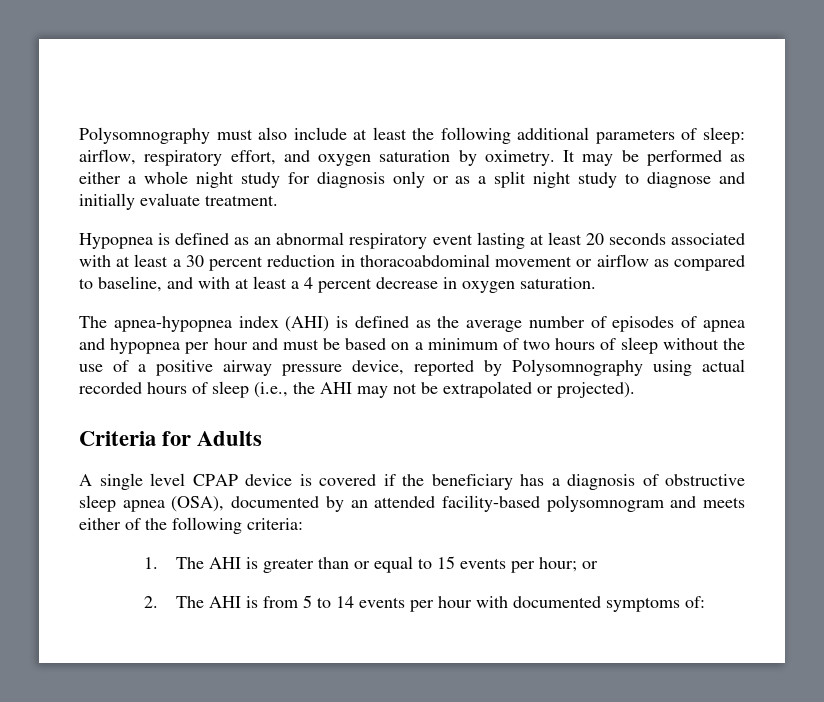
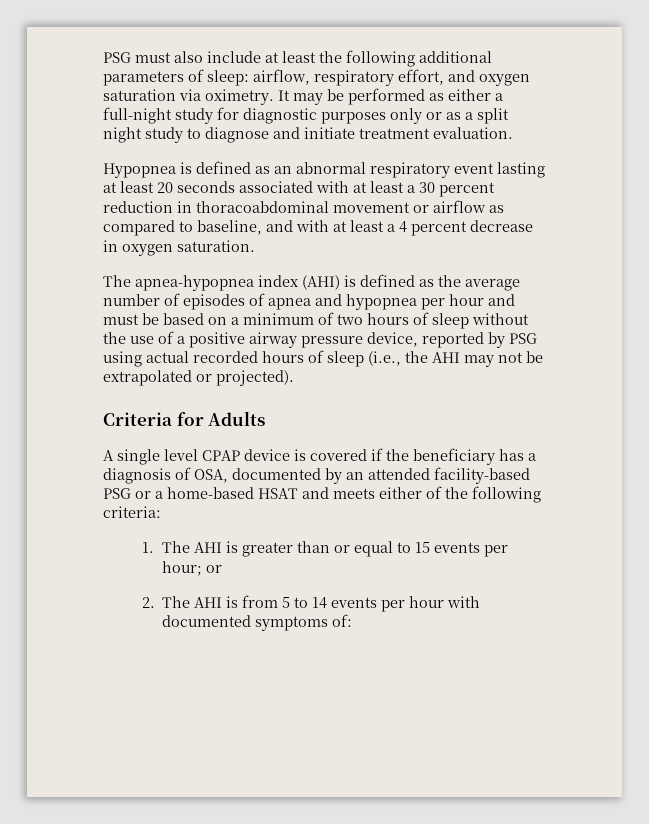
- Polysomnography must also include at least the following additional parameters of sleep: airflow, respiratory effort, and oxygen saturation by oximetry.
+ PSG must also include at least the following additional parameters of sleep: airflow, respiratory effort, and oxygen saturation via oximetry.
- It may be performed as either a whole night study for diagnosis only or as a split night study to diagnose and initially evaluate treatment.
+ It may be performed as either a full-night study for diagnostic purposes only or as a split night study to diagnose and initiate treatment evaluation.
- The apnea-hypopnea index (AHI) is defined as the average number of episodes of apnea and hypopnea per hour and must be based on a minimum of two hours of sleep without the use of a positive airway pressure device, reported by Polysomnography using actual recorded hours of sleep (i.e., the AHI may not be extrapolated or projected).
+ The apnea-hypopnea index (AHI) is defined as the average number of episodes of apnea and hypopnea per hour and must be based on a minimum of two hours of sleep without the use of a positive airway pressure device, reported by PSG using actual recorded hours of sleep (i.e., the AHI may not be extrapolated or projected).
- A single level CPAP device is covered if the beneficiary has a diagnosis of obstructive sleep apnea (OSA), documented by an attended facility-based polysomnogram and meets either of the following criteria:
+ A single level CPAP device is covered if the beneficiary has a diagnosis of OSA, documented by an attended facility-based PSG or a home-based HSAT and meets either of the following criteria:

